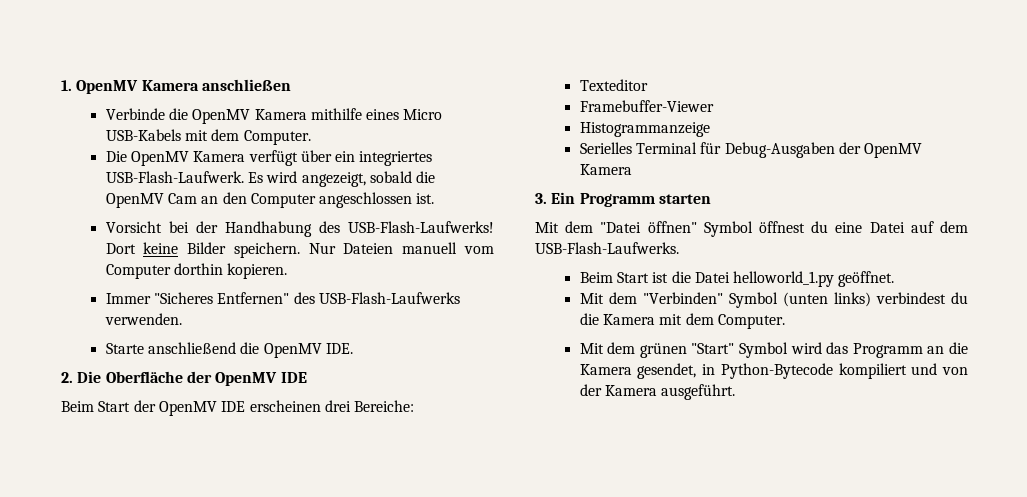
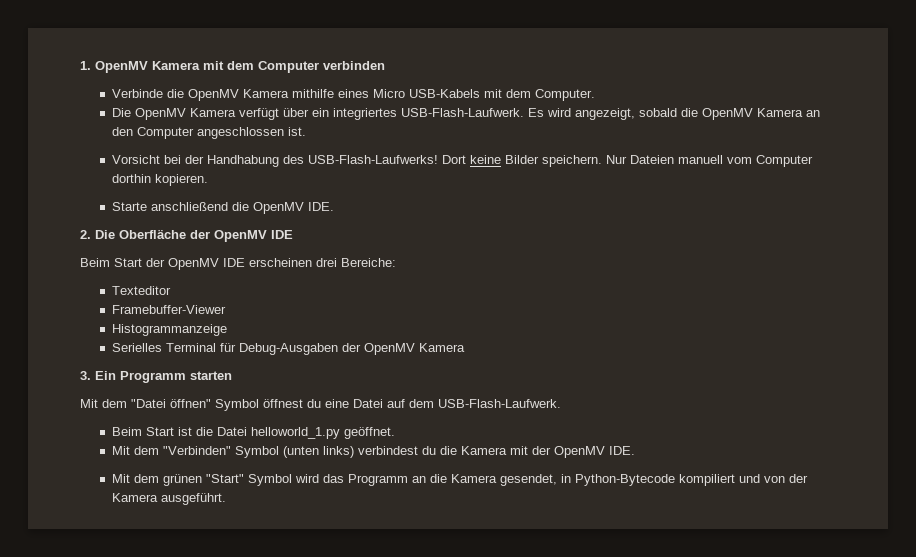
- 1. OpenMV Kamera anschließen
+ 1. OpenMV Kamera mit dem Computer verbinden
- Es wird angezeigt, sobald die OpenMV Cam an den Computer angeschlossen ist.
+ Es wird angezeigt, sobald die OpenMV Kamera an den Computer angeschlossen ist.
- Immer "Sicheres Entfernen" des USB-Flash-Laufwerks verwenden.
- Mit dem "Datei öffnen" Symbol öffnest du eine Datei auf dem USB-Flash-Laufwerks.
+ Mit dem "Datei öffnen" Symbol öffnest du eine Datei auf dem USB-Flash-Laufwerk.
- Mit dem "Verbinden" Symbol (unten links) verbindest du die Kamera mit dem Computer.
+ Mit dem "Verbinden" Symbol (unten links) verbindest du die Kamera mit der OpenMV IDE.

